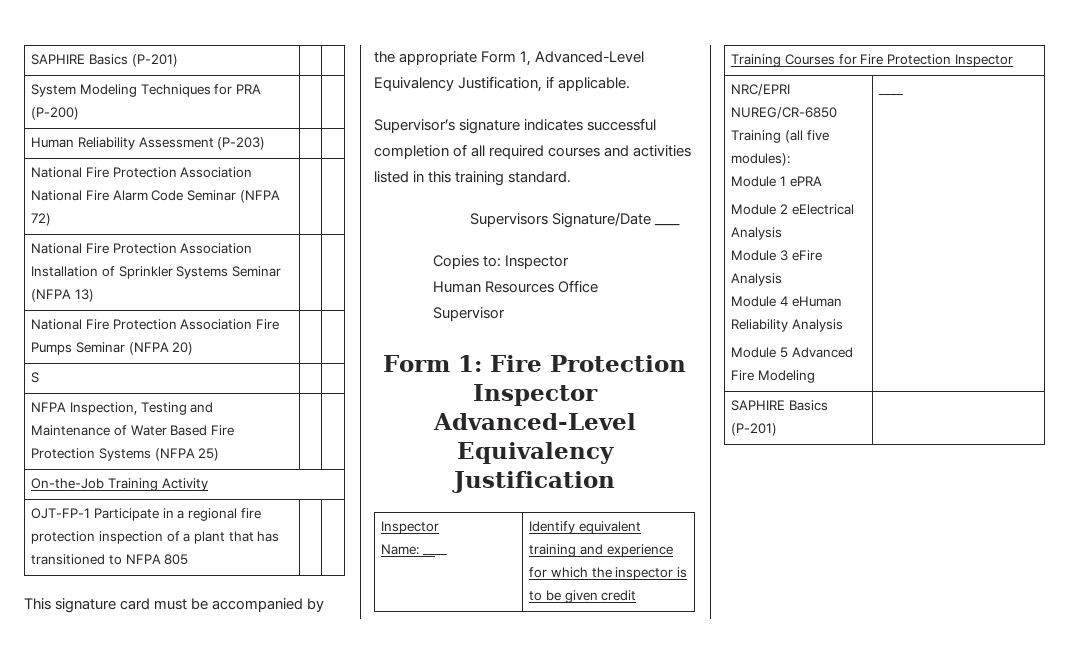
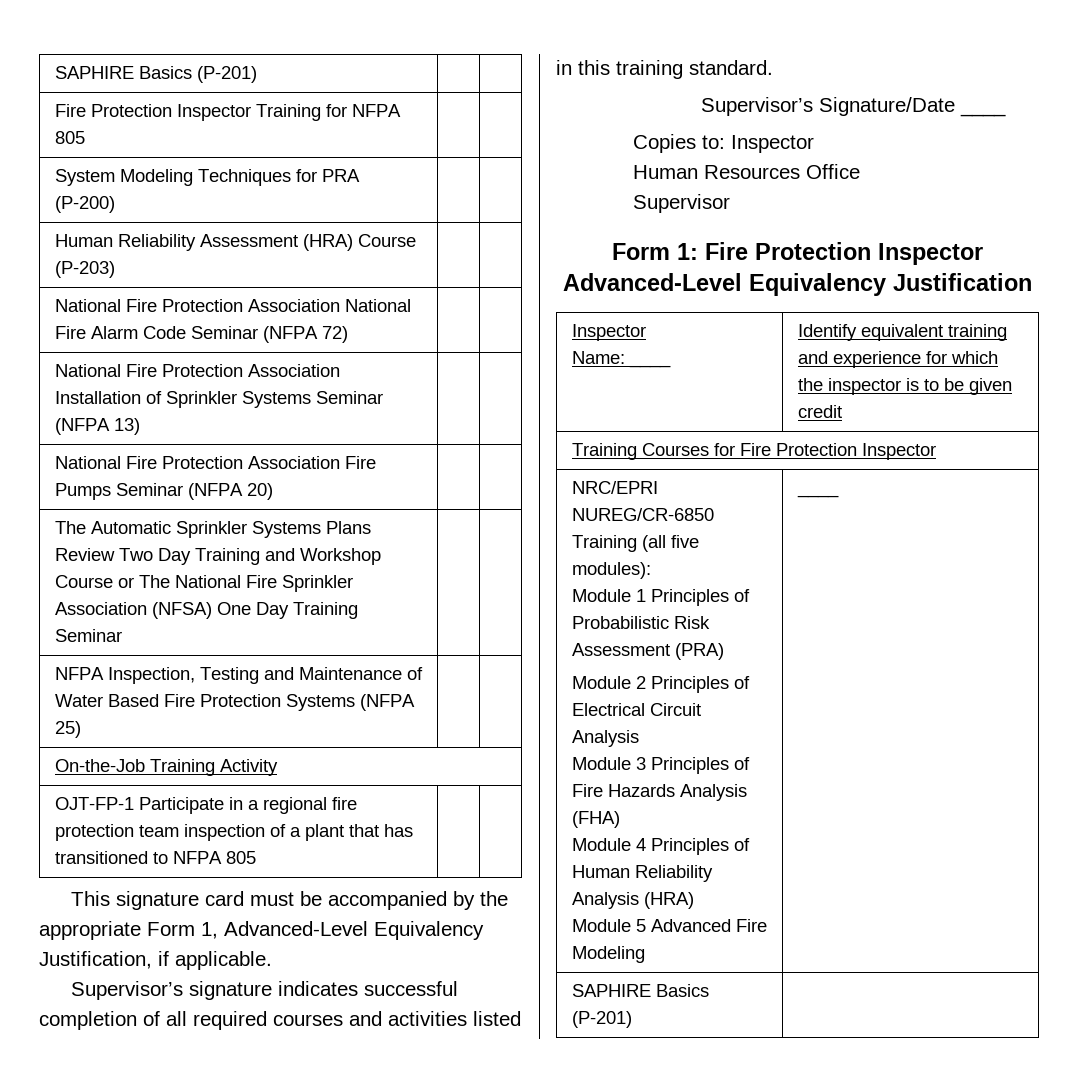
+ Fire Protection Inspector Training for NFPA 805 | |
- Human Reliability Assessment (P-203) | |
+ Human Reliability Assessment (HRA) Course (P-203) | |
- S | |
+ The Automatic Sprinkler Systems Plans Review Two Day Training and Workshop Course or The National Fire Sprinkler Association (NFSA) One Day Training Seminar | |
- OJT-FP-1 Participate in a regional fire protection inspection of a plant that has transitioned to NFPA 805 | |
+ OJT-FP-1 Participate in a regional fire protection team inspection of a plant that has transitioned to NFPA 805 | |
- Supervisors Signature/Date ____
+ Supervisor’s Signature/Date ____
- Module 1 ePRA
- Module 2 eElectrical Analysis
+ Module 1 Principles of Probabilistic Risk Assessment (PRA)
+ Module 2 Principles of Electrical Circuit Analysis
- Module 3 eFire Analysis
+ Module 3 Principles of Fire Hazards Analysis (FHA)
- Module 4 eHuman Reliability Analysis
+ Module 4 Principles of Human Reliability Analysis (HRA)

